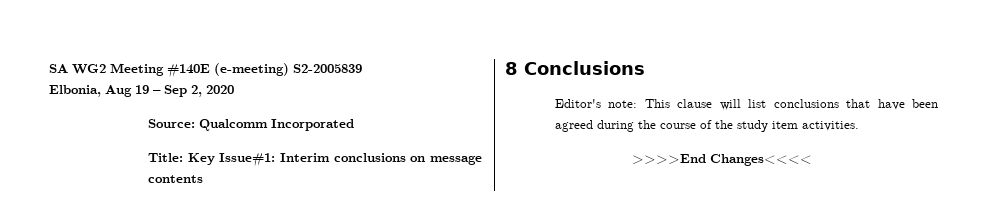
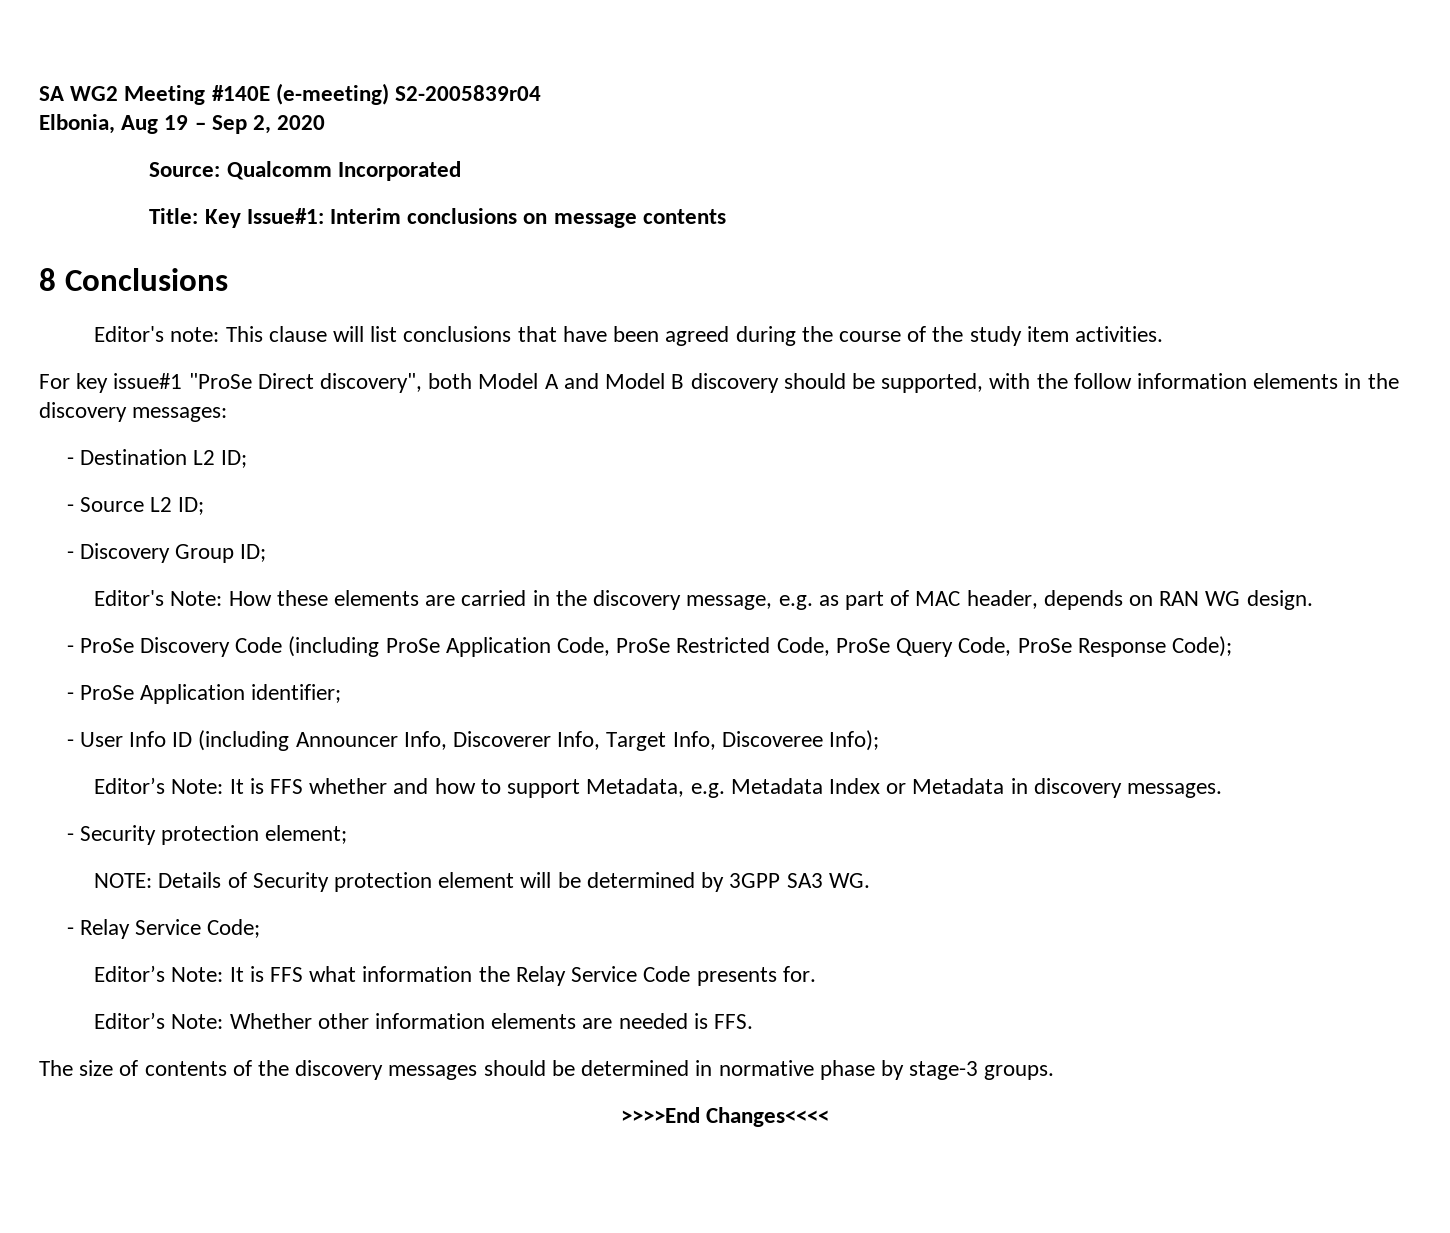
- SA WG2 Meeting #140E (e-meeting) S2-2005839
+ SA WG2 Meeting #140E (e-meeting) S2-2005839r04
+ For key issue#1 "ProSe Direct discovery", both Model A and Model B discovery should be supported, with the follow information elements in the discovery messages:
+ - Destination L2 ID;
+ - Source L2 ID;
+ - Discovery Group ID;
+ Editor's Note: How these elements are carried in the discovery message, e.g. as part of MAC header, depends on RAN WG design.
+ - ProSe Discovery Code (including ProSe Application Code, ProSe Restricted Code, ProSe Query Code, ProSe Response Code);
+ - ProSe Application identifier;
+ - User Info ID (including Announcer Info, Discoverer Info, Target Info, Discoveree Info);
+ Editor’s Note: It is FFS whether and how to support Metadata, e.g. Metadata Index or Metadata in discovery messages.
+ - Security protection element;
+ NOTE: Details of Security protection element will be determined by 3GPP SA3 WG.
+ - Relay Service Code;
+ Editor’s Note: It is FFS what information the Relay Service Code presents for.
+ Editor’s Note: Whether other information elements are needed is FFS.
+ The size of contents of the discovery messages should be determined in normative phase by stage-3 groups.

